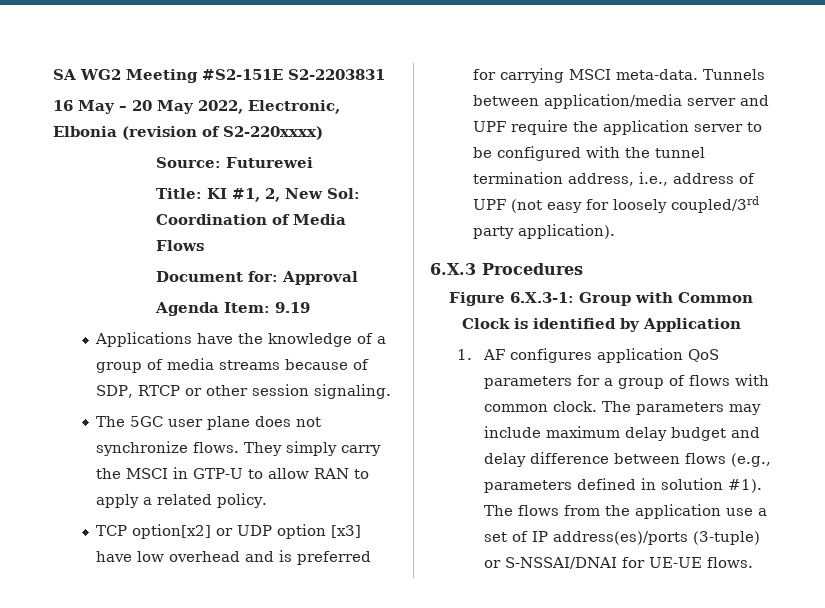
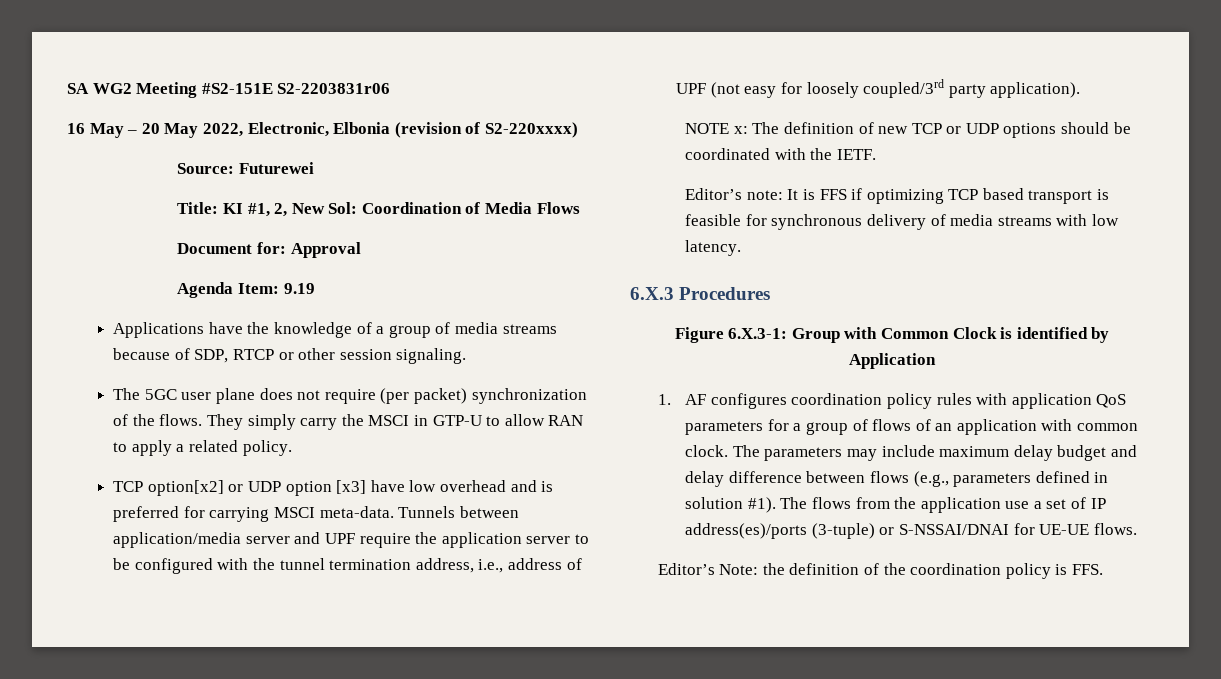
- SA WG2 Meeting #S2-151E S2-2203831
+ SA WG2 Meeting #S2-151E S2-2203831r06
- The 5GC user plane does not synchronize flows.
+ The 5GC user plane does not require (per packet) synchronization of the flows.
+ NOTE x: The definition of new TCP or UDP options should be coordinated with the IETF.
+ Editor’s note: It is FFS if optimizing TCP based transport is feasible for synchronous delivery of media streams with low latency.
- 1. AF configures application QoS parameters for a group of flows with common clock.
+ 1. AF configures coordination policy rules with application QoS parameters for a group of flows of an application with common clock.
+ Editor’s Note: the definition of the coordination policy is FFS.

